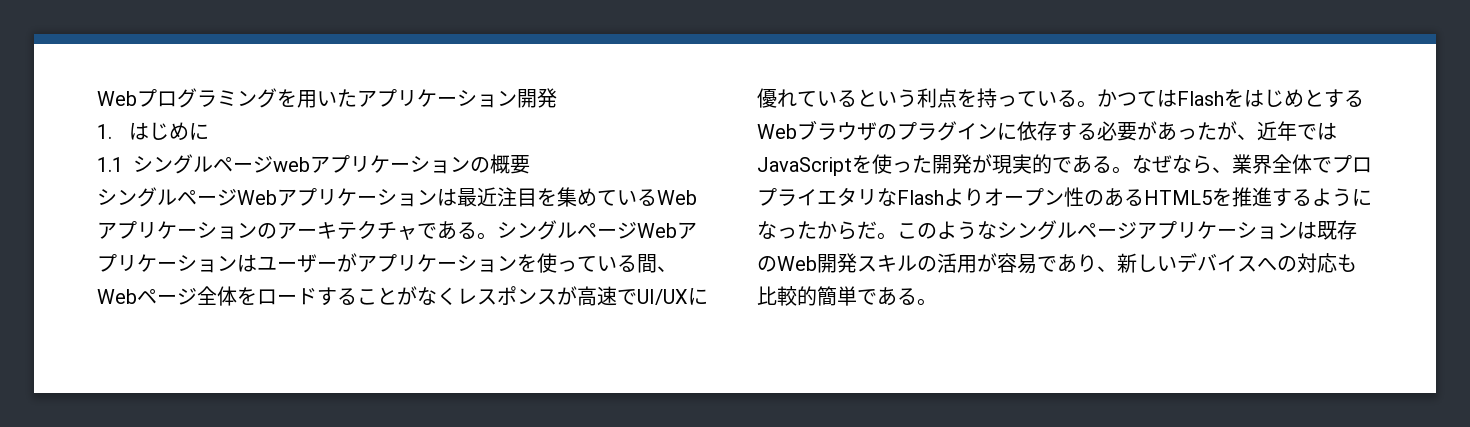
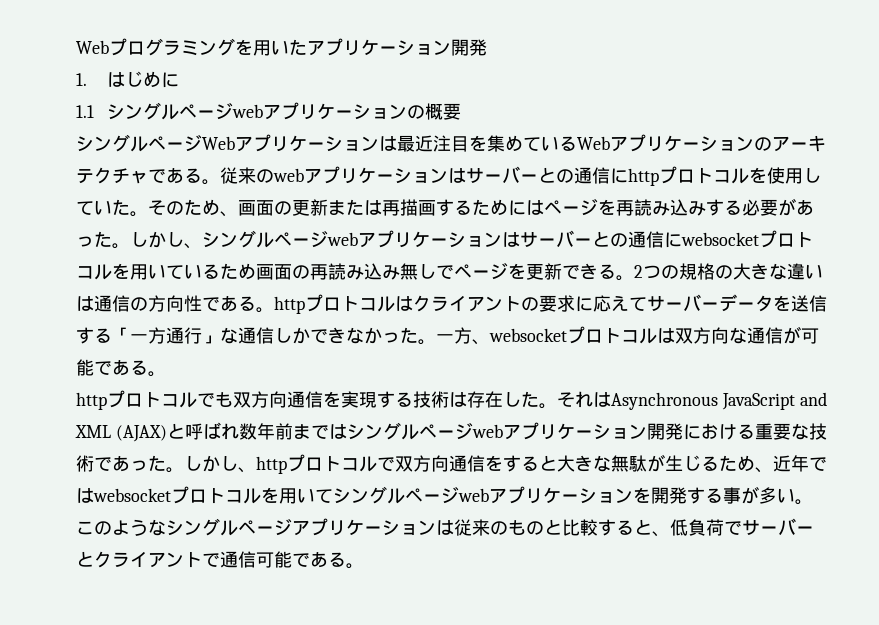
- シングルページWebアプリケーションはユーザーがアプリケーションを使っている間、Webページ全体をロードすることがなくレスポンスが高速でUI/UXに優れているという利点を持っている。かつてはFlashをはじめとするWebブラウザのプラグインに依存する必要があったが、近年ではJavaScriptを使った開発が現実的である。なぜなら、業界全体でプロプライエタリなFlashよりオープン性のあるHTML5を推進するようになったからだ。
+ 従来のwebアプリケーションはサーバーとの通信にhttpプロトコルを使用していた。そのため、画面の更新または再描画するためにはページを再読み込みする必要があった。しかし、シングルページwebアプリケーションはサーバーとの通信にwebsocketプロトコルを用いているため画面の再読み込み無しでページを更新できる。2つの規格の大きな違いは通信の方向性である。httpプロトコルはクライアントの要求に応えてサーバーデータを送信する「一方通行」な通信しかできなかった。一方、websocketプロトコルは双方向な通信が可能である。
+ httpプロトコルでも双方向通信を実現する技術は存在した。それはAsynchronous JavaScript and XML (AJAX)と呼ばれ数年前まではシングルページwebアプリケーション開発における重要な技術であった。しかし、httpプロトコルで双方向通信をすると大きな無駄が生じるため、近年ではwebsocketプロトコルを用いてシングルページwebアプリケーションを開発する事が多い。
- このようなシングルページアプリケーションは既存のWeb開発スキルの活用が容易であり、新しいデバイスへの対応も比較的簡単である。
+ このようなシングルページアプリケーションは従来のものと比較すると、低負荷でサーバーとクライアントで通信可能である。

